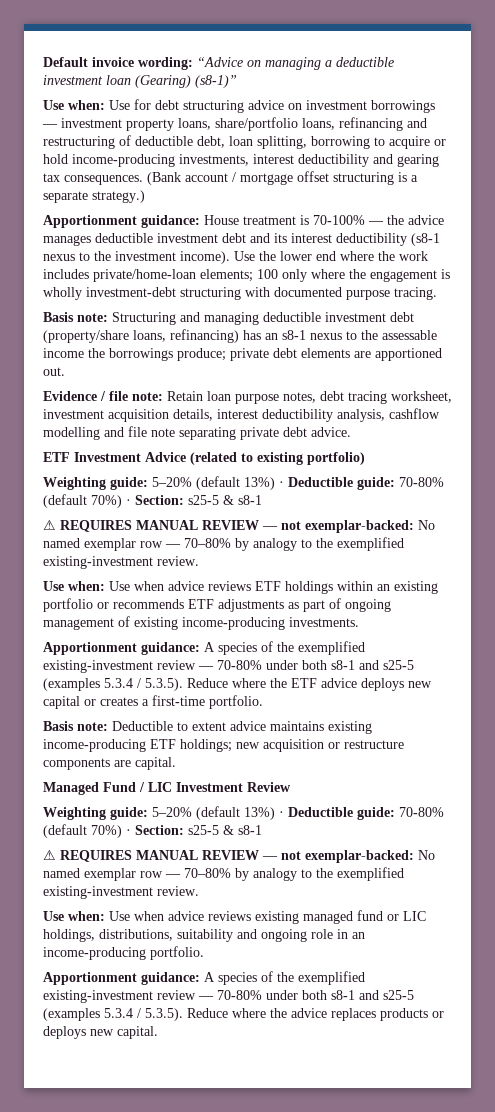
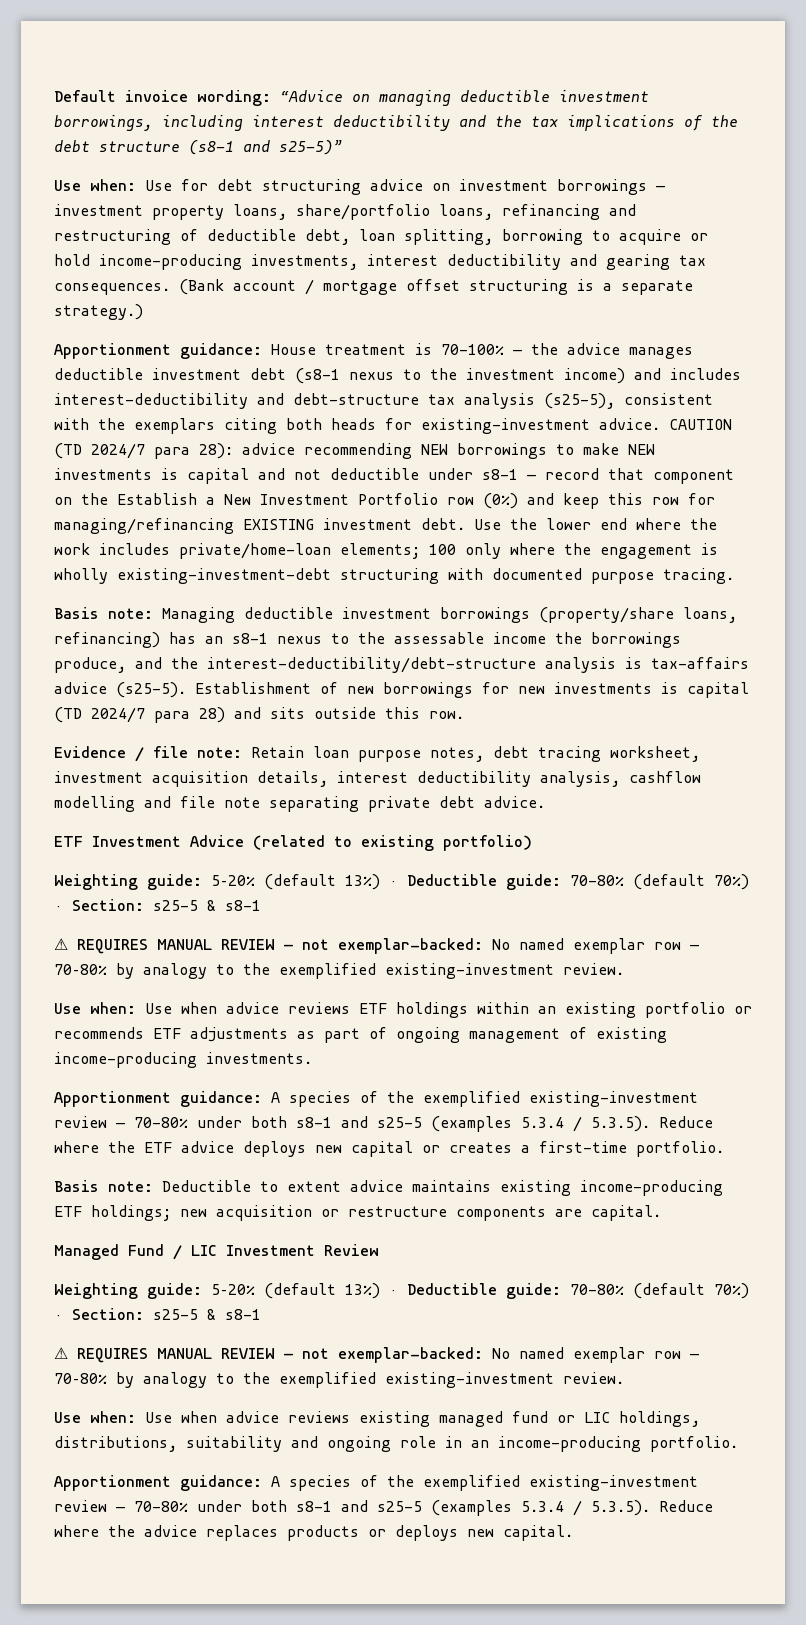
- Default invoice wording: “Advice on managing a deductible investment loan (Gearing) (s8-1)”
+ Default invoice wording: “Advice on managing deductible investment borrowings, including interest deductibility and the tax implications of the debt structure (s8-1 and s25-5)”
- Apportionment guidance: House treatment is 70-100% — the advice manages deductible investment debt and its interest deductibility (s8-1 nexus to the investment income).
+ Apportionment guidance: House treatment is 70-100% — the advice manages deductible investment debt (s8-1 nexus to the investment income) and includes interest-deductibility and debt-structure tax analysis (s25-5), consistent with the exemplars citing both heads for existing-investment advice. CAUTION (TD 2024/7 para 28): advice recommending NEW borrowings to make NEW investments is capital and not deductible under s8-1 — record that component on the Establish a New Investment Portfolio row (0%) and keep this row for managing/refinancing EXISTING investment debt.
- Use the lower end where the work includes private/home-loan elements; 100 only where the engagement is wholly investment-debt structuring with documented purpose tracing.
+ Use the lower end where the work includes private/home-loan elements; 100 only where the engagement is wholly existing-investment-debt structuring with documented purpose tracing.
- Basis note: Structuring and managing deductible investment debt (property/share loans, refinancing) has an s8-1 nexus to the assessable income the borrowings produce; private debt elements are apportioned out.
+ Basis note: Managing deductible investment borrowings (property/share loans, refinancing) has an s8-1 nexus to the assessable income the borrowings produce, and the interest-deductibility/debt-structure analysis is tax-affairs advice (s25-5). Establishment of new borrowings for new investments is capital (TD 2024/7 para 28) and sits outside this row.

